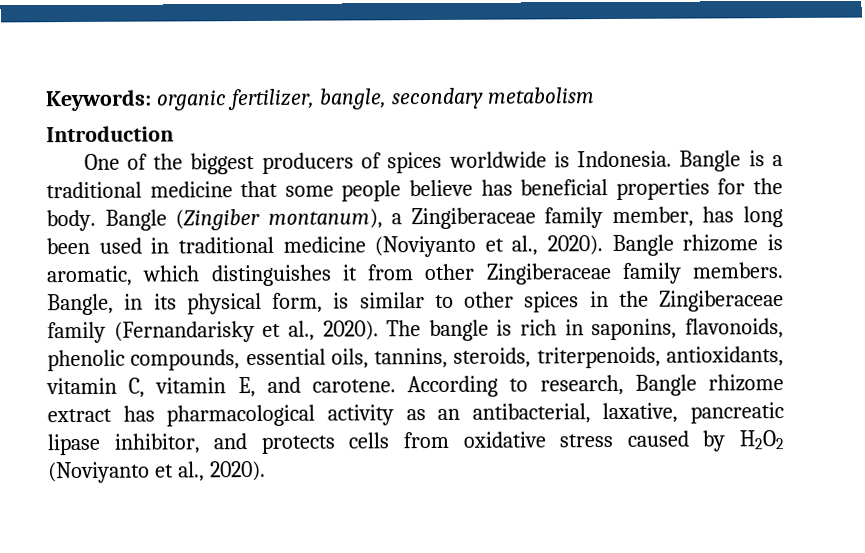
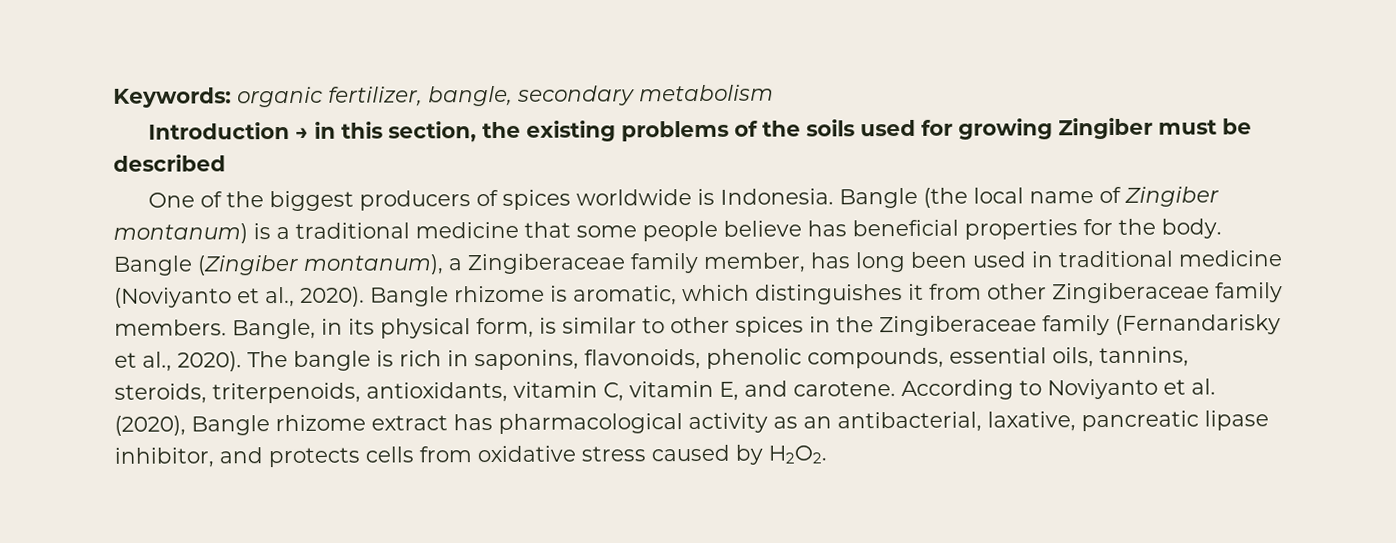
- Introduction
+ Introduction → in this section, the existing problems of the soils used for growing Zingiber must be described
- Bangle is a traditional medicine that some people believe has beneficial properties for the body.
+ Bangle (the local name of Zingiber montanum) is a traditional medicine that some people believe has beneficial properties for the body.
- According to research, Bangle rhizome extract has pharmacological activity as an antibacterial, laxative, pancreatic lipase inhibitor, and protects cells from oxidative stress caused by H2O2 (Noviyanto et al., 2020).
+ According to Noviyanto et al. (2020), Bangle rhizome extract has pharmacological activity as an antibacterial, laxative, pancreatic lipase inhibitor, and protects cells from oxidative stress caused by H2O2.

